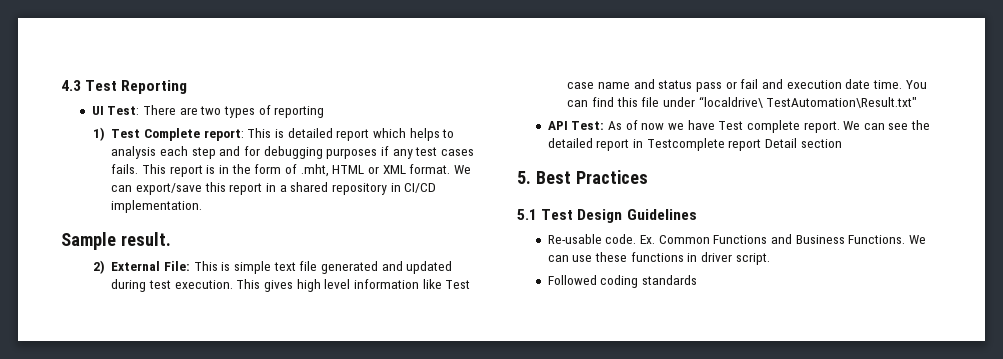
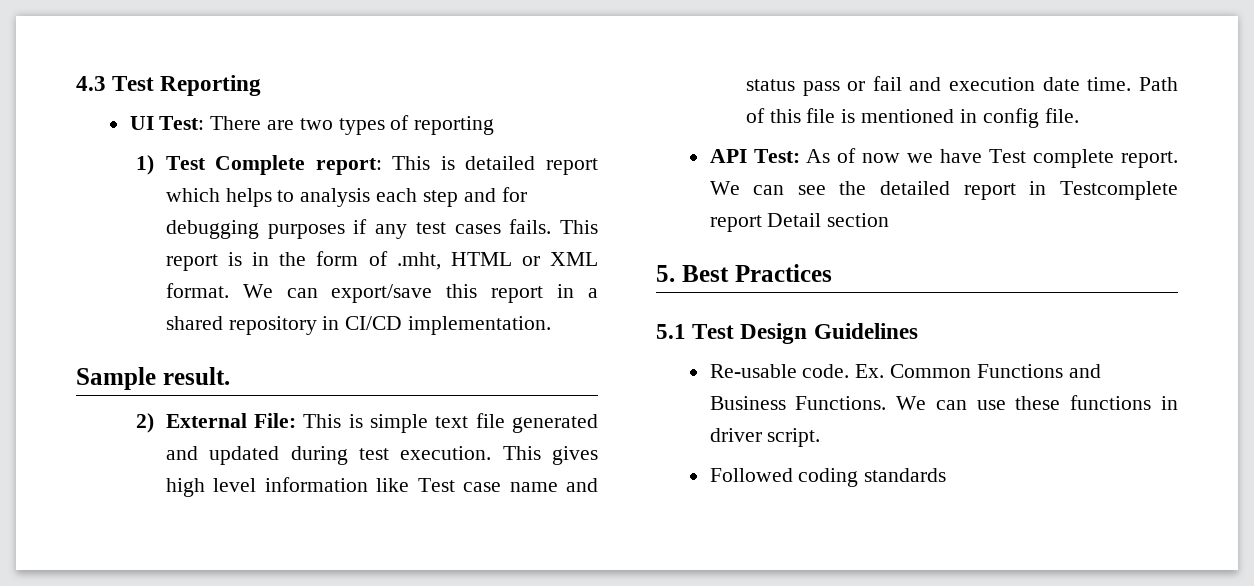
- You can find this file under “localdrive\ TestAutomation\Result.txt"
+ Path of this file is mentioned in config file.

